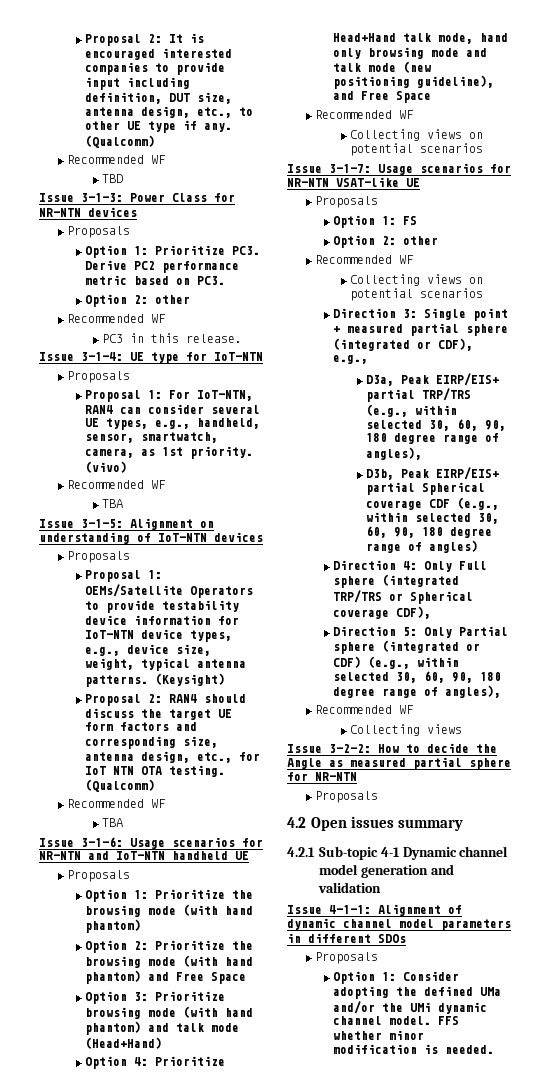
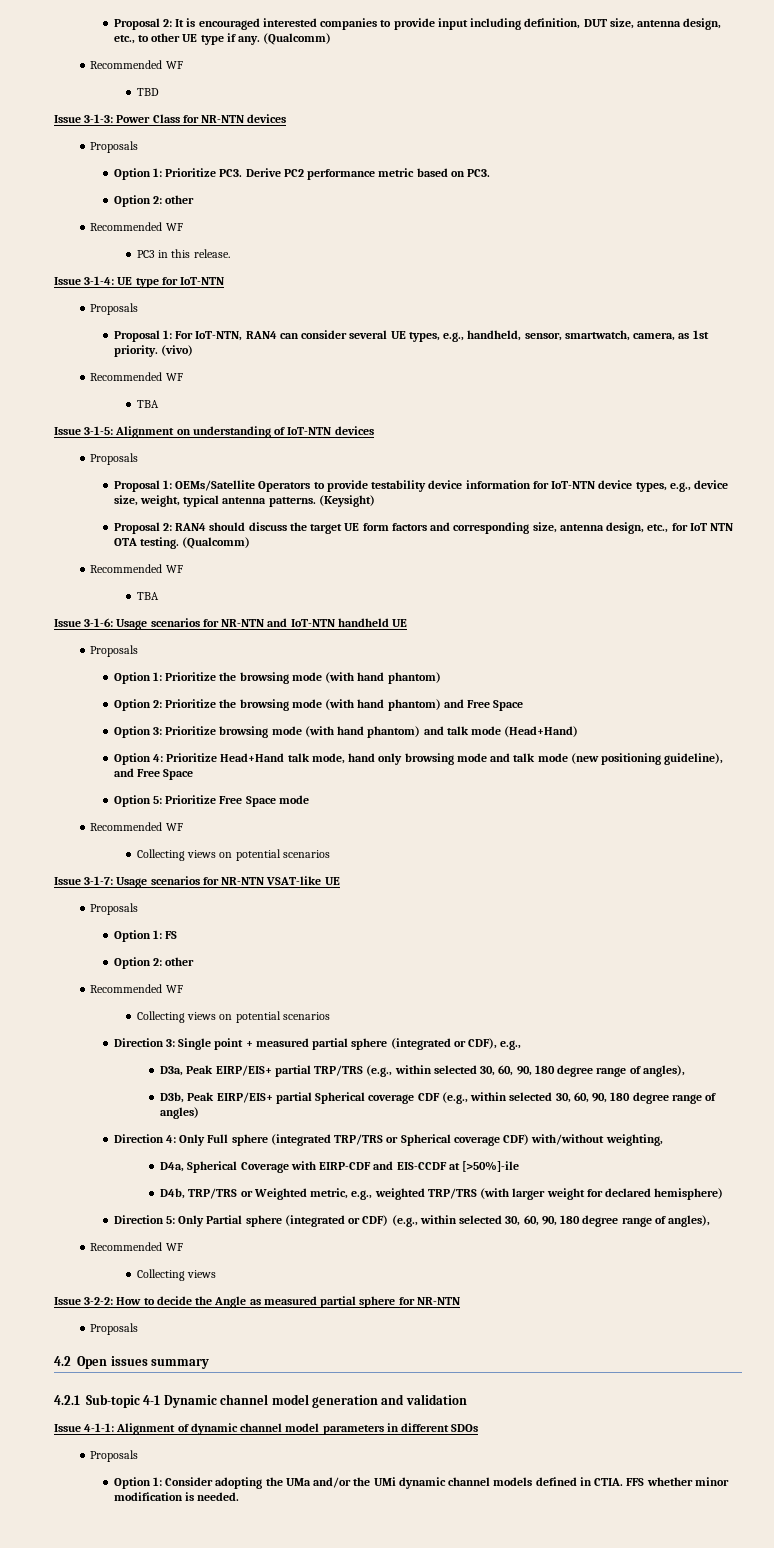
+ Option 5: Prioritize Free Space mode
- Direction 4: Only Full sphere (integrated TRP/TRS or Spherical coverage CDF),
+ Direction 4: Only Full sphere (integrated TRP/TRS or Spherical coverage CDF) with/without weighting,
+ D4a, Spherical Coverage with EIRP-CDF and EIS-CCDF at [>50%]-ile
+ D4b, TRP/TRS or Weighted metric, e.g., weighted TRP/TRS (with larger weight for declared hemisphere)
- Option 1: Consider adopting the defined UMa and/or the UMi dynamic channel model.
+ Option 1: Consider adopting the UMa and/or the UMi dynamic channel models defined in CTIA.

